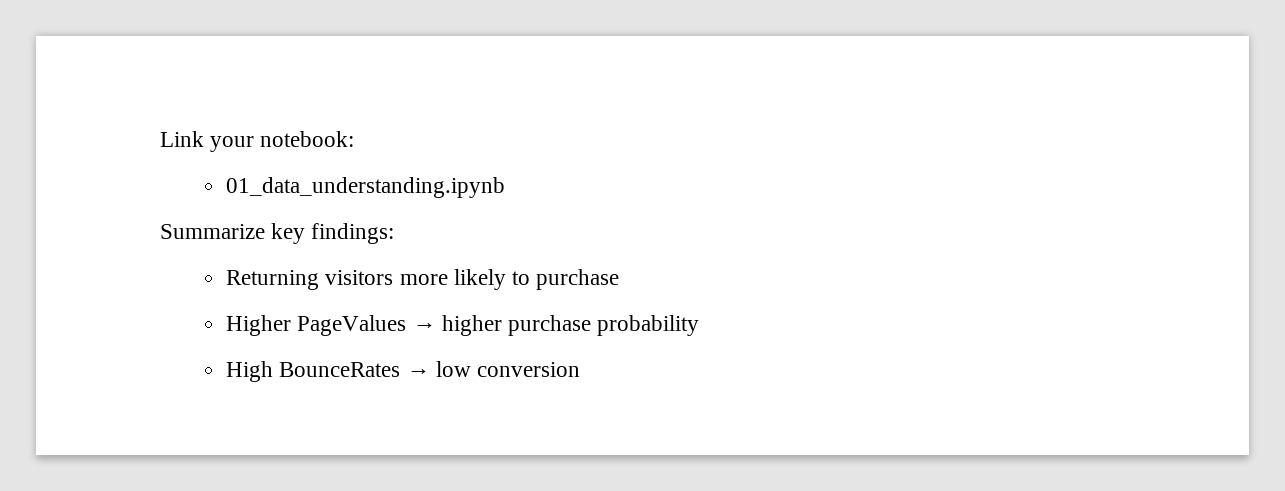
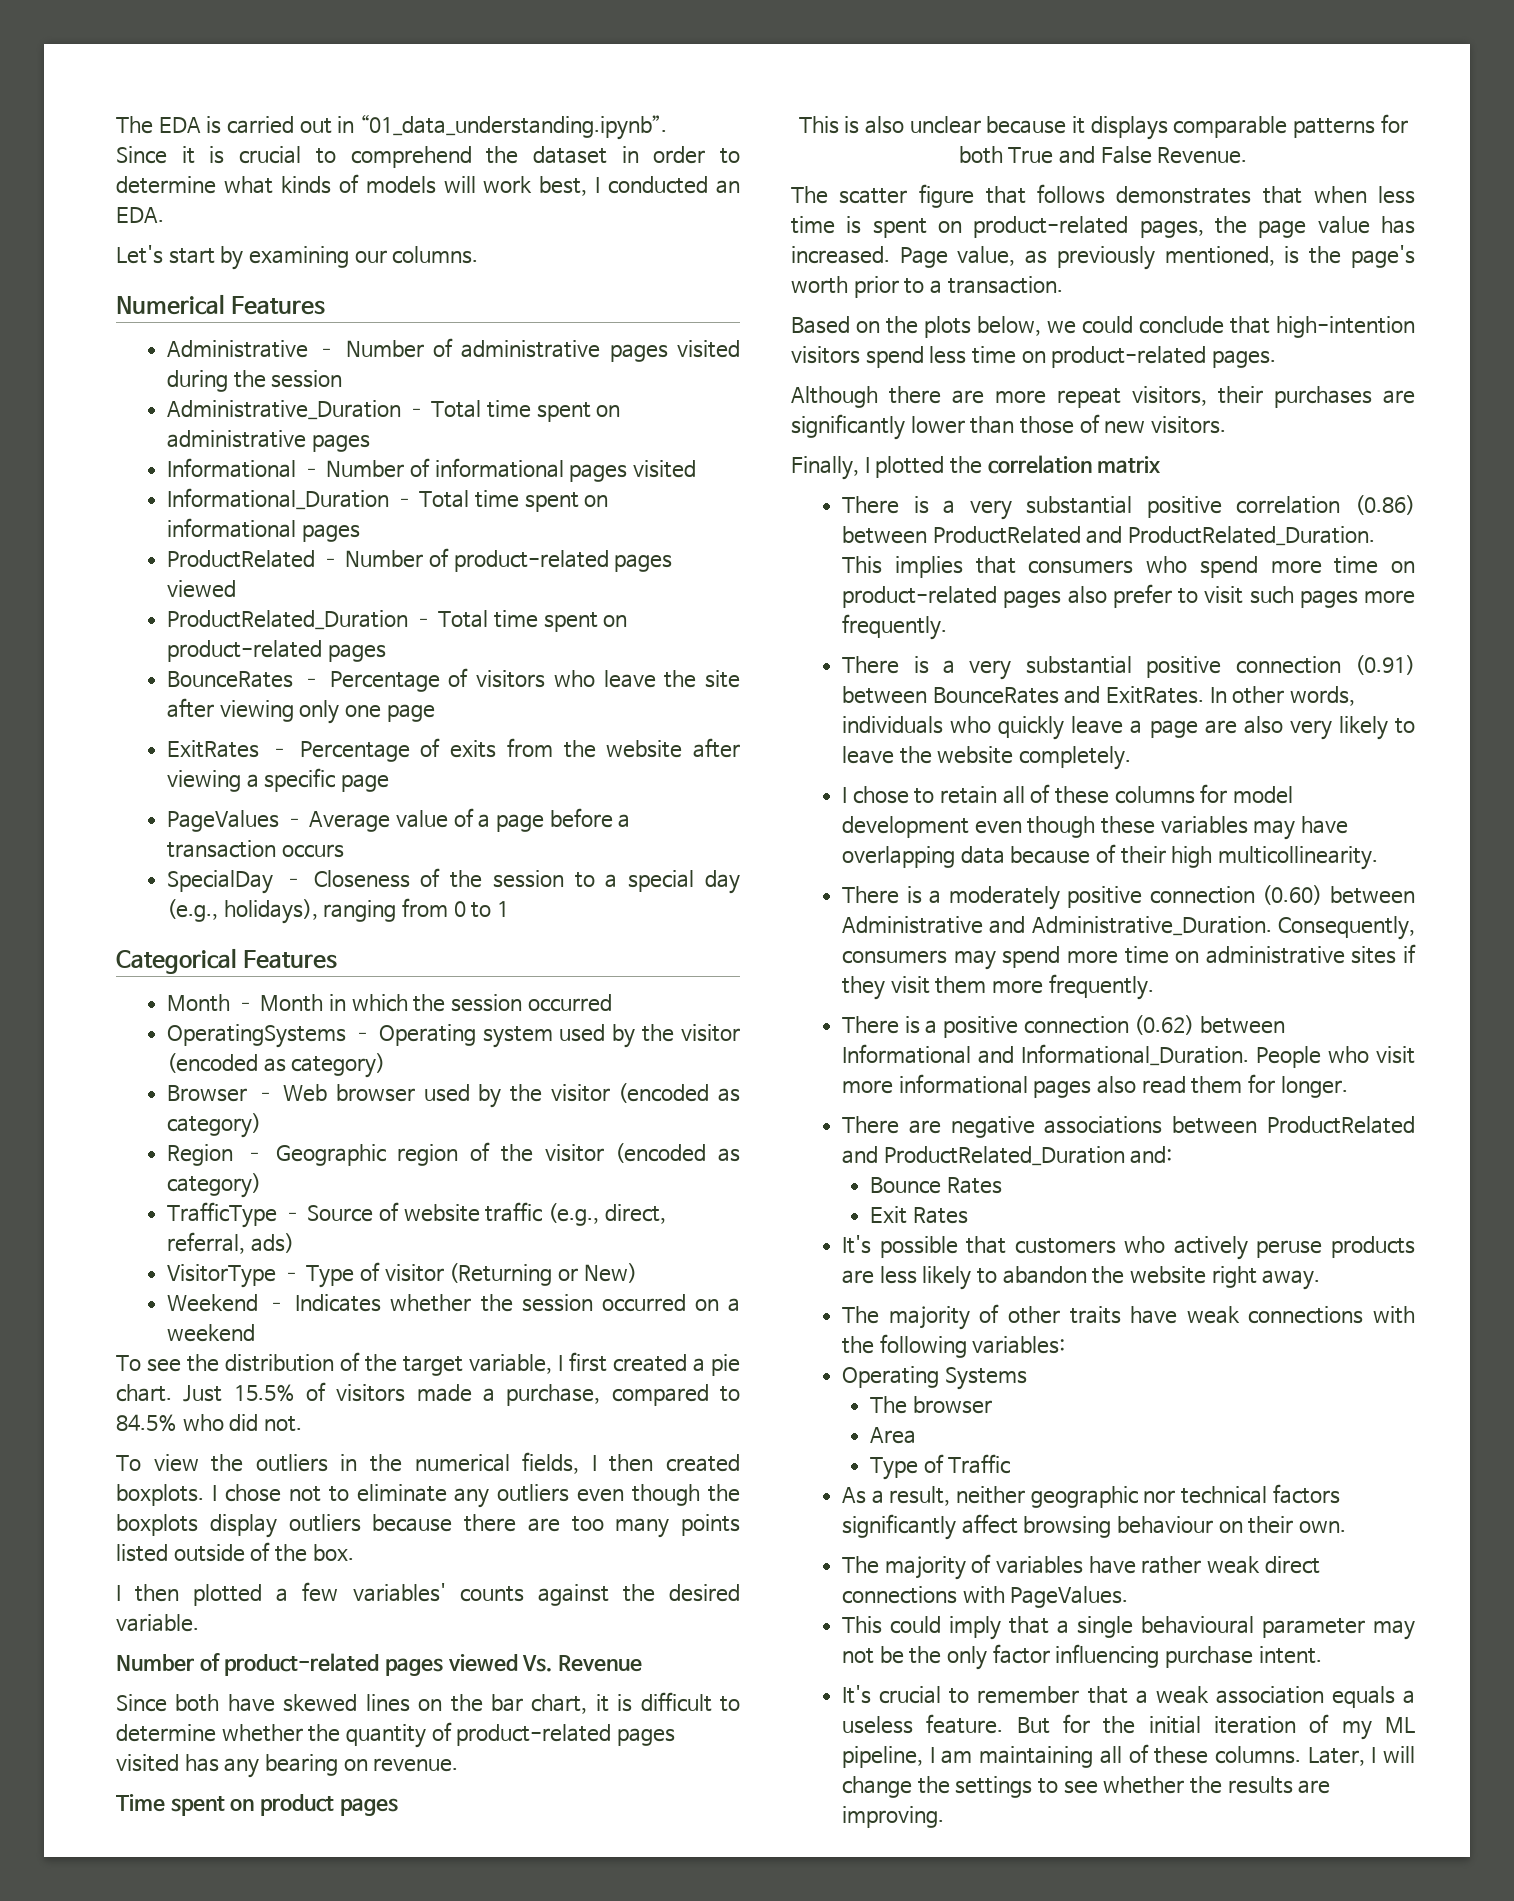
- Link your notebook:
- 01_data_understanding.ipynb
- Summarize key findings:
- Returning visitors more likely to purchase
- Higher PageValues → higher purchase probability
- High BounceRates → low conversion
+ The EDA is carried out in “01_data_understanding.ipynb”.
+ Since it is crucial to comprehend the dataset in order to determine what kinds of models will work best, I conducted an EDA.
+ Let's start by examining our columns.
+ Numerical Features
+ Administrative – Number of administrative pages visited during the session
+ Administrative_Duration – Total time spent on administrative pages
+ Informational – Number of informational pages visited
+ Informational_Duration – Total time spent on informational pages
+ ProductRelated – Number of product-related pages viewed
+ ProductRelated_Duration – Total time spent on product-related pages
+ BounceRates – Percentage of visitors who leave the site after viewing only one page
+ ExitRates – Percentage of exits from the website after viewing a specific page
+ PageValues – Average value of a page before a transaction occurs
+ SpecialDay – Closeness of the session to a special day (e.g., holidays), ranging from 0 to 1
+ Categorical Features
+ Month – Month in which the session occurred
+ OperatingSystems – Operating system used by the visitor (encoded as category)
+ Browser – Web browser used by the visitor (encoded as category)
+ Region – Geographic region of the visitor (encoded as category)
+ TrafficType – Source of website traffic (e.g., direct, referral, ads)
+ VisitorType – Type of visitor (Returning or New)
+ Weekend – Indicates whether the session occurred on a weekend
+ To see the distribution of the target variable, I first created a pie chart. Just 15.5% of visitors made a purchase, compared to 84.5% who did not.
+ To view the outliers in the numerical fields, I then created boxplots. I chose not to eliminate any outliers even though the boxplots display outliers because there are too many points listed outside of the box.
+ I then plotted a few variables' counts against the desired variable.
+ Number of product-related pages viewed Vs. Revenue
+ Since both have skewed lines on the bar chart, it is difficult to determine whether the quantity of product-related pages visited has any bearing on revenue.
+ Time spent on product pages
+ This is also unclear because it displays comparable patterns for both True and False Revenue.
+ The scatter figure that follows demonstrates that when less time is spent on product-related pages, the page value has increased. Page value, as previously mentioned, is the page's worth prior to a transaction.
+ Based on the plots below, we could conclude that high-intention visitors spend less time on product-related pages.
+ Although there are more repeat visitors, their purchases are significantly lower than those of new visitors.
+ Finally, I plotted the correlation matrix
+ There is a very substantial positive correlation (0.86) between ProductRelated and ProductRelated_Duration. This implies that consumers who spend more time on product-related pages also prefer to visit such pages more frequently.
+ There is a very substantial positive connection (0.91) between BounceRates and ExitRates. In other words, individuals who quickly leave a page are also very likely to leave the website completely.
+ I chose to retain all of these columns for model development even though these variables may have overlapping data because of their high multicollinearity.
+ There is a moderately positive connection (0.60) between Administrative and Administrative_Duration. Consequently, consumers may spend more time on administrative sites if they visit them more frequently.
+ There is a positive connection (0.62) between Informational and Informational_Duration. People who visit more informational pages also read them for longer.
+ There are negative associations between ProductRelated and ProductRelated_Duration and:
+ Bounce Rates
+ Exit Rates
+ It's possible that customers who actively peruse products are less likely to abandon the website right away.
+ The majority of other traits have weak connections with the following variables:
+ Operating Systems
+ The browser
+ Area
+ Type of Traffic
+ As a result, neither geographic nor technical factors significantly affect browsing behaviour on their own.
+ The majority of variables have rather weak direct connections with PageValues.
+ This could imply that a single behavioural parameter may not be the only factor influencing purchase intent.
+ It's crucial to remember that a weak association equals a useless feature. But for the initial iteration of my ML pipeline, I am maintaining all of these columns. Later, I will change the settings to see whether the results are improving.

